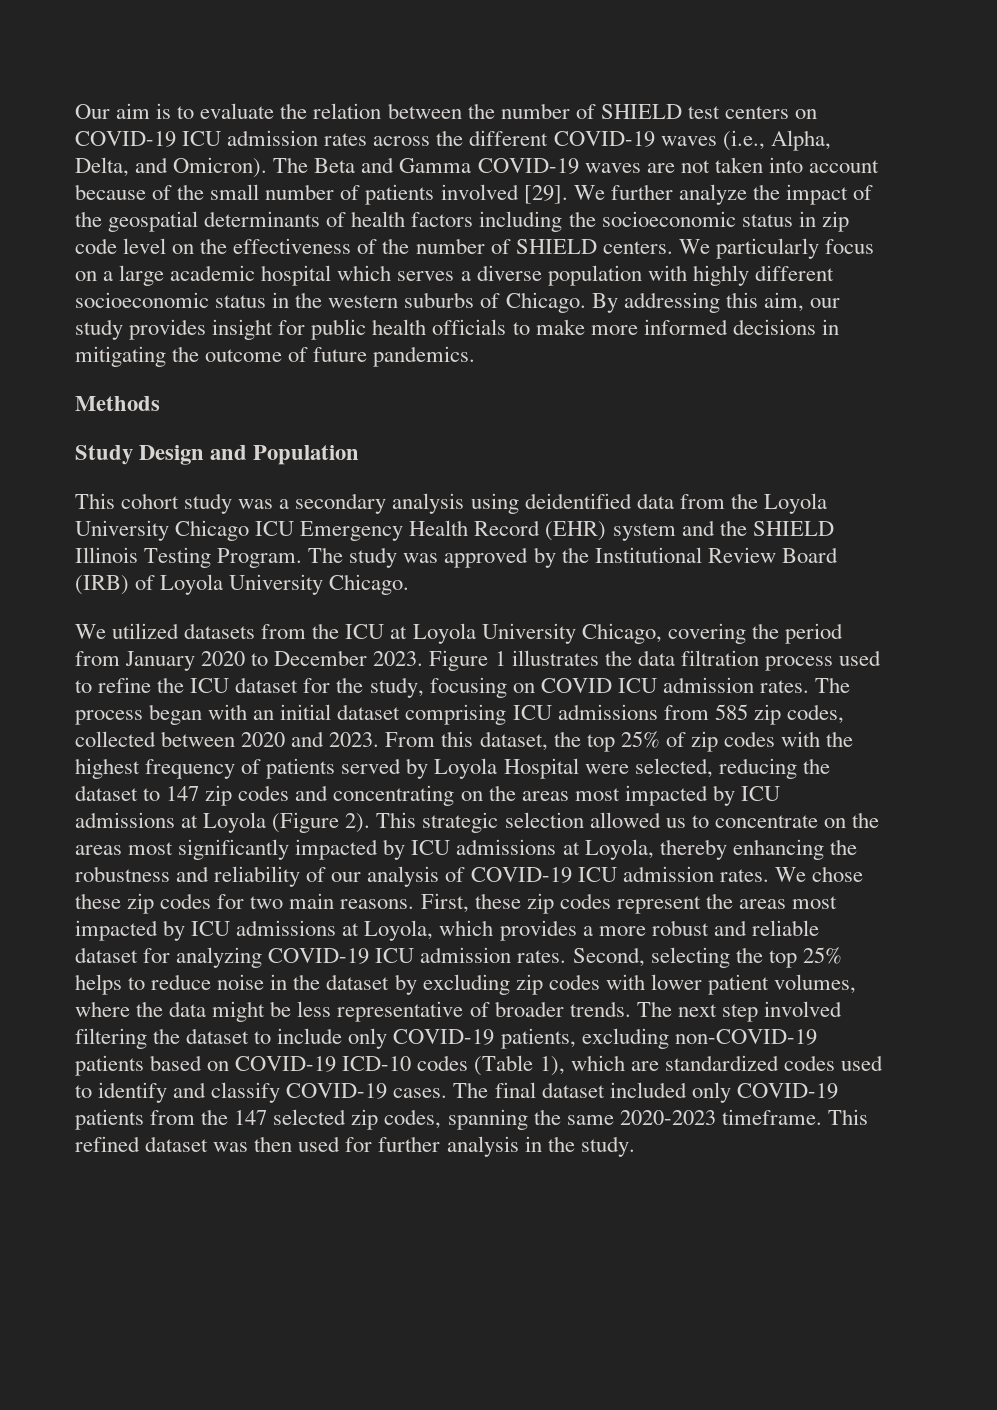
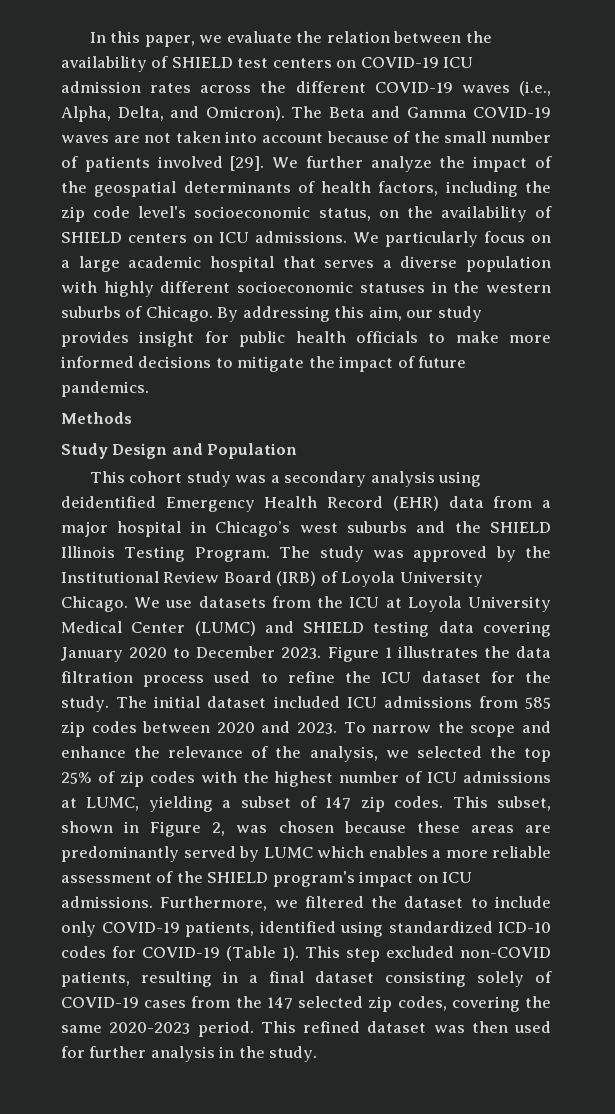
- Our aim is to evaluate the relation between the number of SHIELD test centers on COVID-19 ICU admission rates across the different COVID-19 waves (i.e., Alpha, Delta, and Omicron).
+ In this paper, we evaluate the relation between the availability of SHIELD test centers on COVID-19 ICU admission rates across the different COVID-19 waves (i.e., Alpha, Delta, and Omicron).
- We further analyze the impact of the geospatial determinants of health factors including the socioeconomic status in zip code level on the effectiveness of the number of SHIELD centers.
+ We further analyze the impact of the geospatial determinants of health factors, including the zip code level's socioeconomic status, on the availability of SHIELD centers on ICU admissions.
- We particularly focus on a large academic hospital which serves a diverse population with highly different socioeconomic status in the western suburbs of Chicago.
+ We particularly focus on a large academic hospital that serves a diverse population with highly different socioeconomic statuses in the western suburbs of Chicago.
- By addressing this aim, our study provides insight for public health officials to make more informed decisions in mitigating the outcome of future pandemics.
+ By addressing this aim, our study provides insight for public health officials to make more informed decisions to mitigate the impact of future pandemics.
- This cohort study was a secondary analysis using deidentified data from the Loyola University Chicago ICU Emergency Health Record (EHR) system and the SHIELD Illinois Testing Program.
+ This cohort study was a secondary analysis using deidentified Emergency Health Record (EHR) data from a major hospital in Chicago’s west suburbs and the SHIELD Illinois Testing Program.
- The study was approved by the Institutional Review Board (IRB) of Loyola University Chicago.
- We utilized datasets from the ICU at Loyola University Chicago, covering the period from January 2020 to December 2023.
+ The study was approved by the Institutional Review Board (IRB) of Loyola University Chicago. We use datasets from the ICU at Loyola University Medical Center (LUMC) and SHIELD testing data covering January 2020 to December 2023.
- Figure 1 illustrates the data filtration process used to refine the ICU dataset for the study, focusing on COVID ICU admission rates. The process began with an initial dataset comprising ICU admissions from 585 zip codes, collected between 2020 and 2023.
+ Figure 1 illustrates the data filtration process used to refine the ICU dataset for the study. The initial dataset included ICU admissions from 585 zip codes between 2020 and 2023.
- From this dataset, the top 25% of zip codes with the highest frequency of patients served by Loyola Hospital were selected, reducing the dataset to 147 zip codes and concentrating on the areas most impacted by ICU admissions at Loyola (Figure 2). This strategic selection allowed us to concentrate on the areas most significantly impacted by ICU admissions at Loyola, thereby enhancing the robustness and reliability of our analysis of COVID-19 ICU admission rates. We chose these zip codes for two main reasons. First, these zip codes represent the areas most impacted by ICU admissions at Loyola, which provides a more robust and reliable dataset for analyzing COVID-19 ICU admission rates. Second, selecting the top 25% helps to reduce noise in the dataset by excluding zip codes with lower patient volumes, where the data might be less representative of broader trends. The next step involved filtering the dataset to include only COVID-19 patients, excluding non-COVID-19 patients based on COVID-19 ICD-10 codes (Table 1), which are standardized codes used to identify and classify COVID-19 cases. The final dataset included only COVID-19 patients from the 147 selected zip codes, spanning the same 2020-2023 timeframe.
+ To narrow the scope and enhance the relevance of the analysis, we selected the top 25% of zip codes with the highest number of ICU admissions at LUMC, yielding a subset of 147 zip codes. This subset, shown in Figure 2, was chosen because these areas are predominantly served by LUMC which enables a more reliable assessment of the SHIELD program's impact on ICU admissions. Furthermore, we filtered the dataset to include only COVID-19 patients, identified using standardized ICD-10 codes for COVID-19 (Table 1). This step excluded non-COVID patients, resulting in a final dataset consisting solely of COVID-19 cases from the 147 selected zip codes, covering the same 2020-2023 period.

